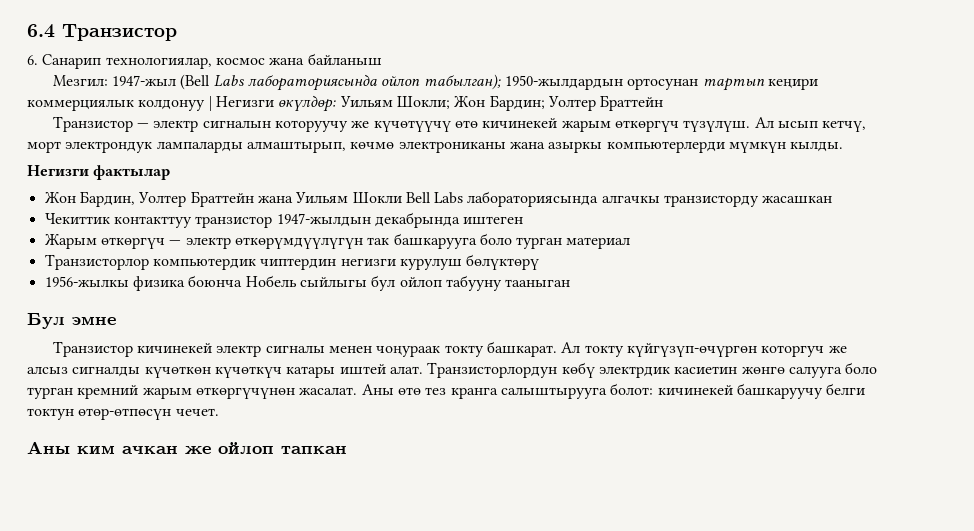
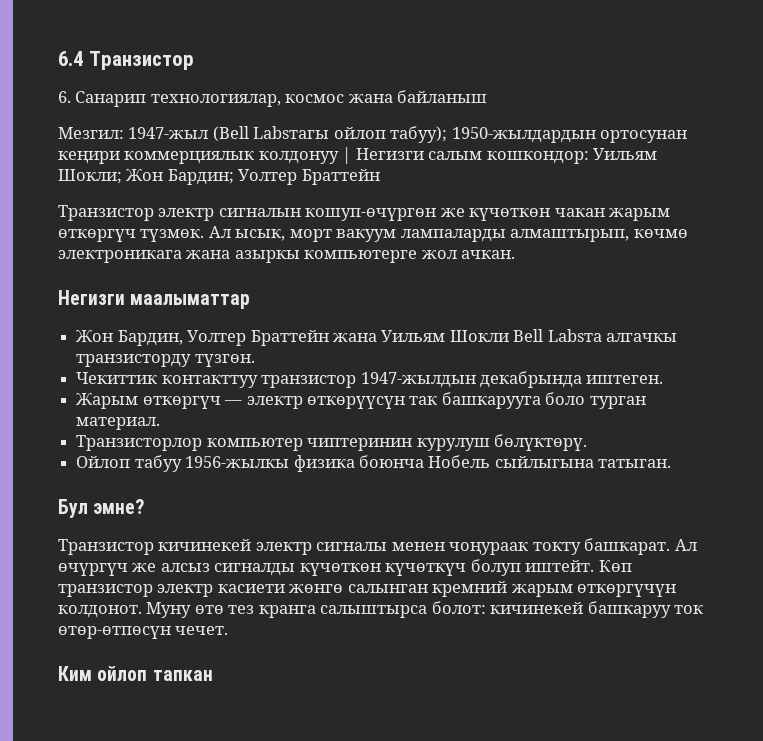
- Мезгил: 1947-жыл (Bell Labs лабораториясында ойлоп табылган); 1950-жылдардын ортосунан тартып кеңири коммерциялык колдонуу | Негизги өкүлдөр: Уильям Шокли; Жон Бардин; Уолтер Браттейн
+ Мезгил: 1947-жыл (Bell Labsтагы ойлоп табуу); 1950-жылдардын ортосунан кеңири коммерциялык колдонуу | Негизги салым кошкондор: Уильям Шокли; Жон Бардин; Уолтер Браттейн
- Транзистор — электр сигналын которуучу же күчөтүүчү өтө кичинекей жарым өткөргүч түзүлүш. Ал ысып кетчү, морт электрондук лампаларды алмаштырып, көчмө электрониканы жана азыркы компьютерлерди мүмкүн кылды.
- Негизги фактылар
+ Транзистор электр сигналын кошуп-өчүргөн же күчөткөн чакан жарым өткөргүч түзмөк. Ал ысык, морт вакуум лампаларды алмаштырып, көчмө электроникага жана азыркы компьютерге жол ачкан.
+ Негизги маалыматтар
- Жон Бардин, Уолтер Браттейн жана Уильям Шокли Bell Labs лабораториясында алгачкы транзисторду жасашкан
+ Жон Бардин, Уолтер Браттейн жана Уильям Шокли Bell Labsта алгачкы транзисторду түзгөн.
- Чекиттик контакттуу транзистор 1947-жылдын декабрында иштеген
+ Чекиттик контакттуу транзистор 1947-жылдын декабрында иштеген.
- Жарым өткөргүч — электр өткөрүмдүүлүгүн так башкарууга боло турган материал
+ Жарым өткөргүч — электр өткөрүүсүн так башкарууга боло турган материал.
- Транзисторлор компьютердик чиптердин негизги курулуш бөлүктөрү
- 1956-жылкы физика боюнча Нобель сыйлыгы бул ойлоп табууну тааныган
+ Транзисторлор компьютер чиптеринин курулуш бөлүктөрү.
+ Ойлоп табуу 1956-жылкы физика боюнча Нобель сыйлыгына татыган.
- Бул эмне
+ Бул эмне?
- Ал токту күйгүзүп-өчүргөн которгуч же алсыз сигналды күчөткөн күчөткүч катары иштей алат. Транзисторлордун көбү электрдик касиетин жөнгө салууга боло турган кремний жарым өткөргүчүнөн жасалат. Аны өтө тез кранга салыштырууга болот: кичинекей башкаруучу белги токтун өтөр-өтпөсүн чечет.
+ Ал өчүргүч же алсыз сигналды күчөткөн күчөткүч болуп иштейт. Көп транзистор электр касиети жөнгө салынган кремний жарым өткөргүчүн колдонот. Муну өтө тез кранга салыштырса болот: кичинекей башкаруу ток өтөр-өтпөсүн чечет.
- Аны ким ачкан же ойлоп тапкан
+ Ким ойлоп тапкан

